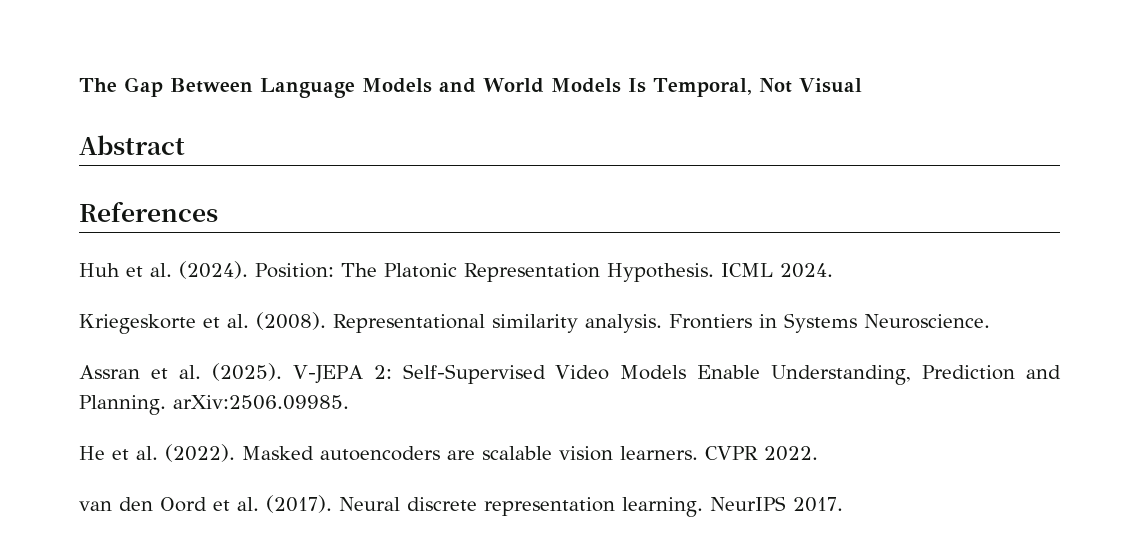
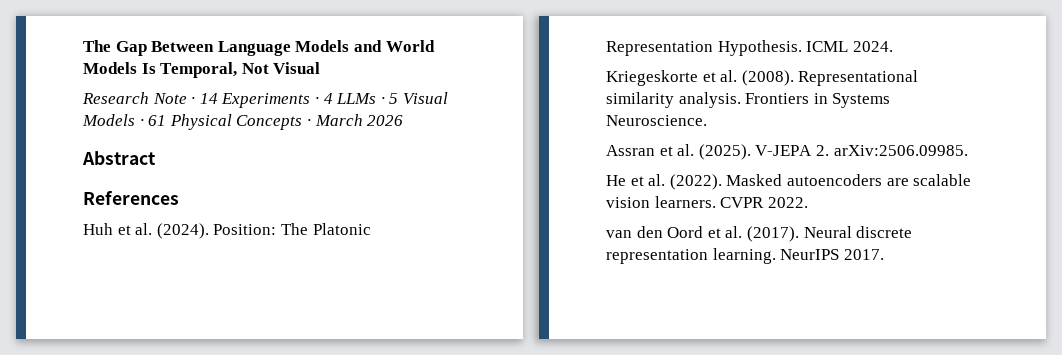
+ Research Note · 14 Experiments · 4 LLMs · 5 Visual Models · 61 Physical Concepts · March 2026
- V-JEPA 2: Self-Supervised Video Models Enable Understanding, Prediction and Planning. arXiv:2506.09985.
+ V-JEPA 2. arXiv:2506.09985.

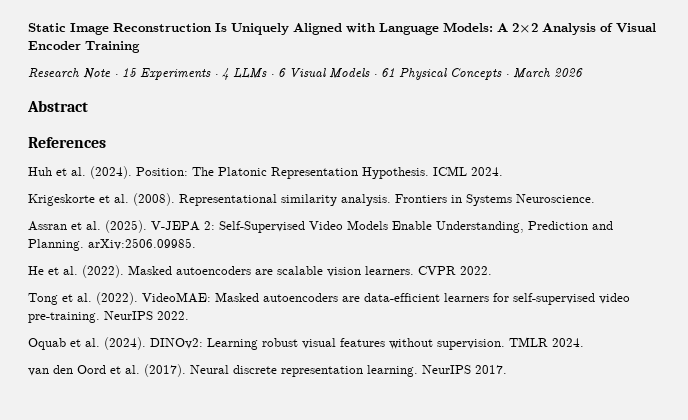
- The Gap Between Language Models and World Models Is Temporal, Not Visual
+ Static Image Reconstruction Is Uniquely Aligned with Language Models: A 2×2 Analysis of Visual Encoder Training
- Research Note · 14 Experiments · 4 LLMs · 5 Visual Models · 61 Physical Concepts · March 2026
+ Research Note · 15 Experiments · 4 LLMs · 6 Visual Models · 61 Physical Concepts · March 2026
- Kriegeskorte et al. (2008).
+ Krigeskorte et al. (2008).
- V-JEPA 2. arXiv:2506.09985.
+ V-JEPA 2: Self-Supervised Video Models Enable Understanding, Prediction and Planning. arXiv:2506.09985.
+ Tong et al. (2022). VideoMAE: Masked autoencoders are data-efficient learners for self-supervised video pre-training. NeurIPS 2022.
+ Oquab et al. (2024). DINOv2: Learning robust visual features without supervision. TMLR 2024.

